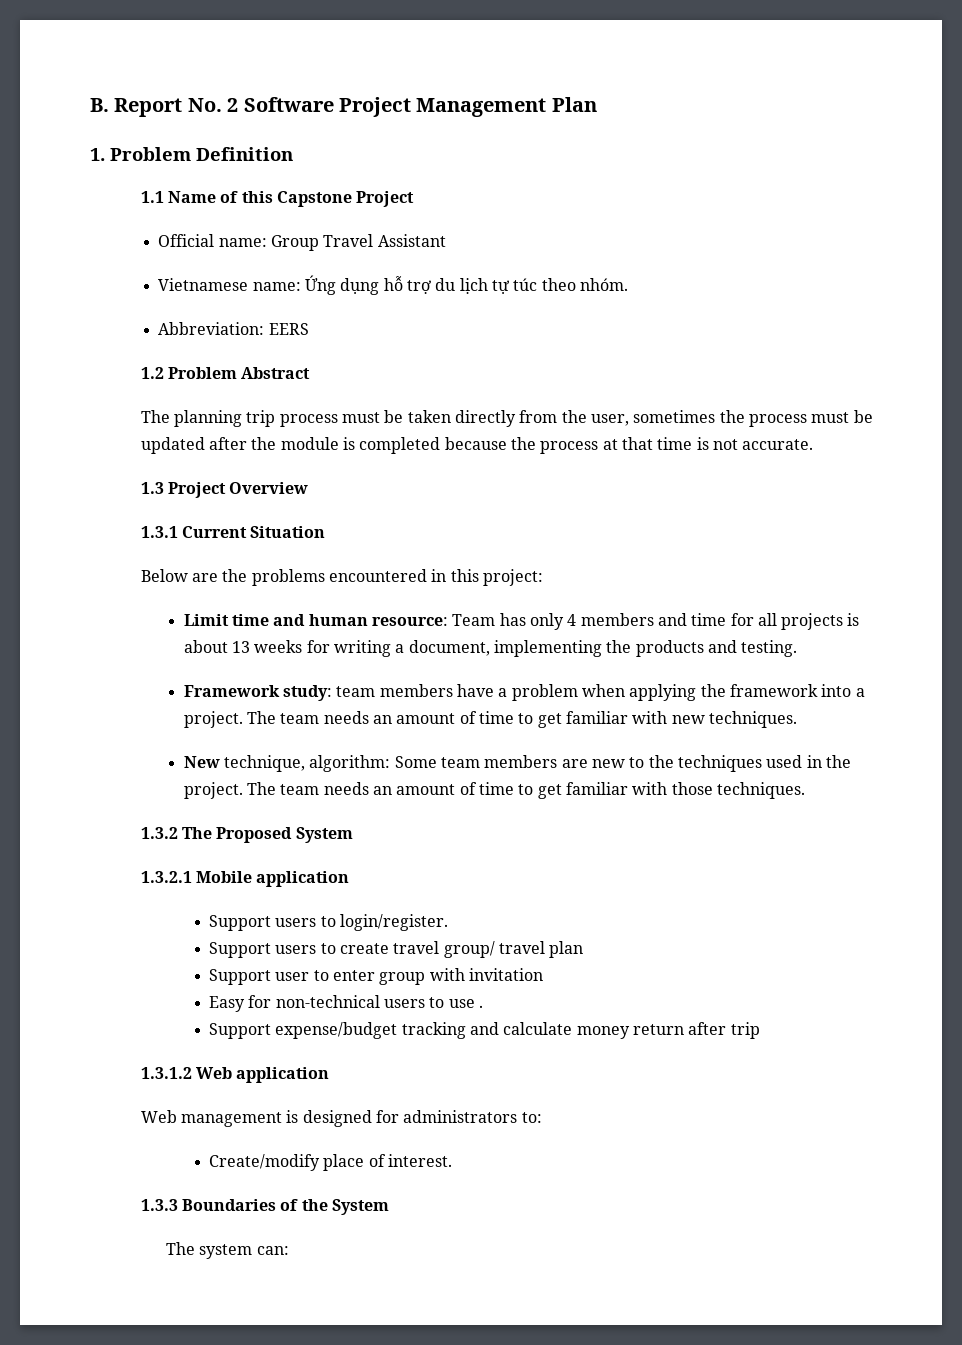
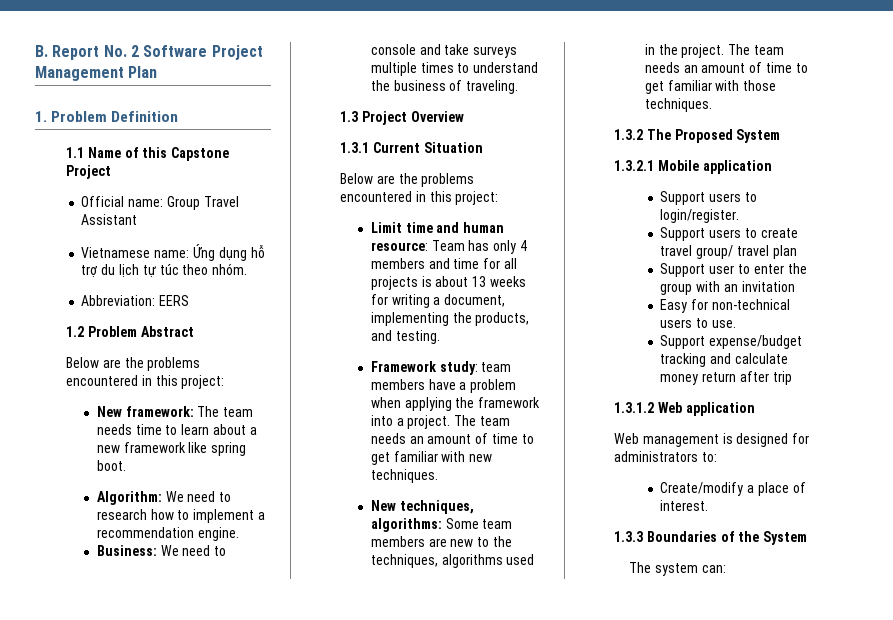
  1.2 Problem Abstract
- The planning trip process must be taken directly from the user, sometimes the process must be updated after the module is completed because the process at that time is not accurate.
+ Below are the problems encountered in this project:
+ New framework: The team needs time to learn about a new framework like spring boot.
+ Algorithm: We need to research how to implement a recommendation engine.
+ Business: We need to console and take surveys multiple times to understand the business of traveling.
- Limit time and human resource: Team has only 4 members and time for all projects is about 13 weeks for writing a document, implementing the products and testing.
+ Limit time and human resource: Team has only 4 members and time for all projects is about 13 weeks for writing a document, implementing the products, and testing.
- New technique, algorithm: Some team members are new to the techniques used in the project.
+ New techniques, algorithms: Some team members are new to the techniques, algorithms used in the project.
- Support user to enter group with invitation
+ Support user to enter the group with an invitation
- Easy for non-technical users to use .
+ Easy for non-technical users to use.
- Create/modify place of interest.
+ Create/modify a place of interest.

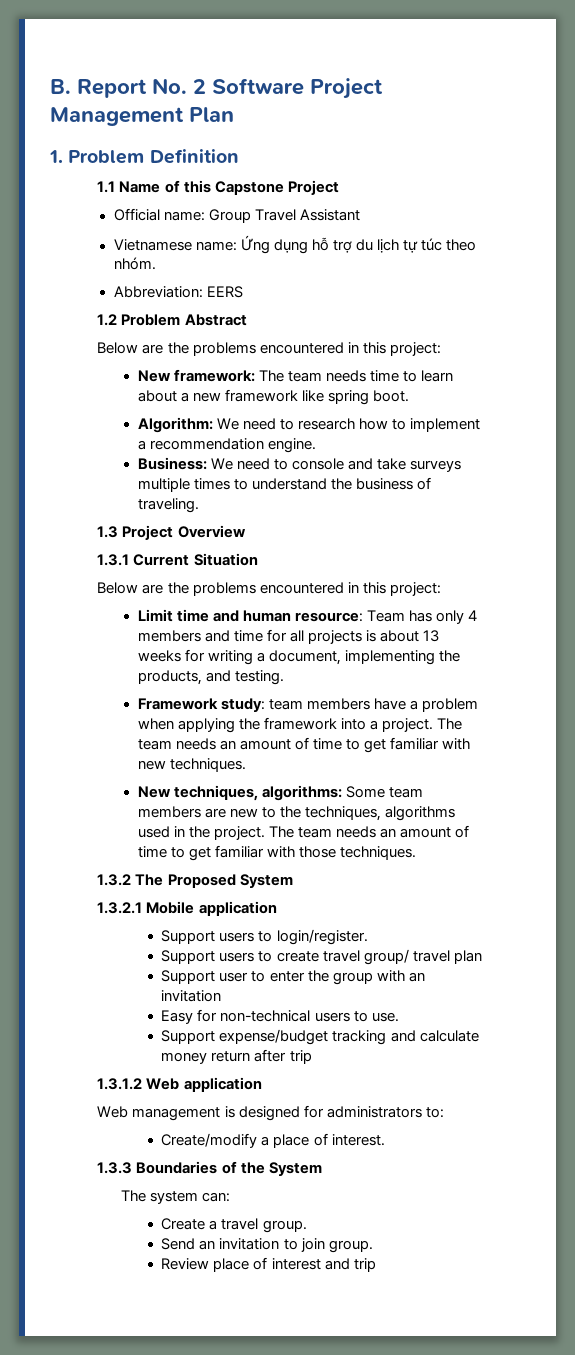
+ Create a travel group.
+ Send an invitation to join group.
+ Review place of interest and trip

